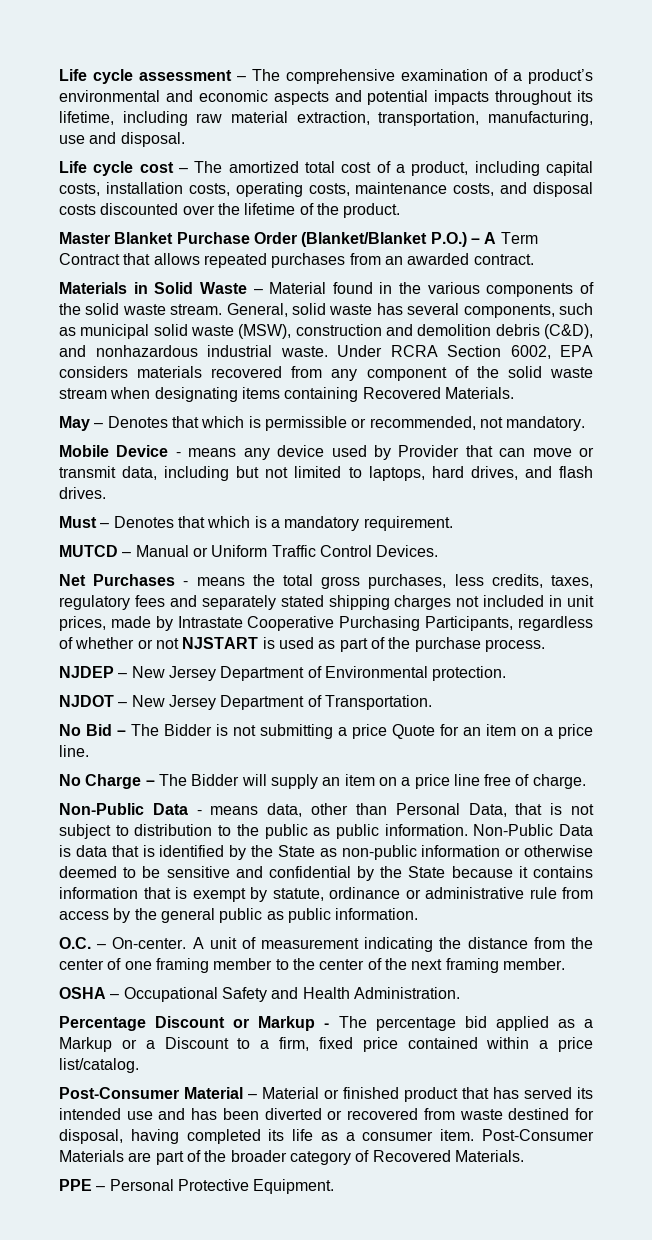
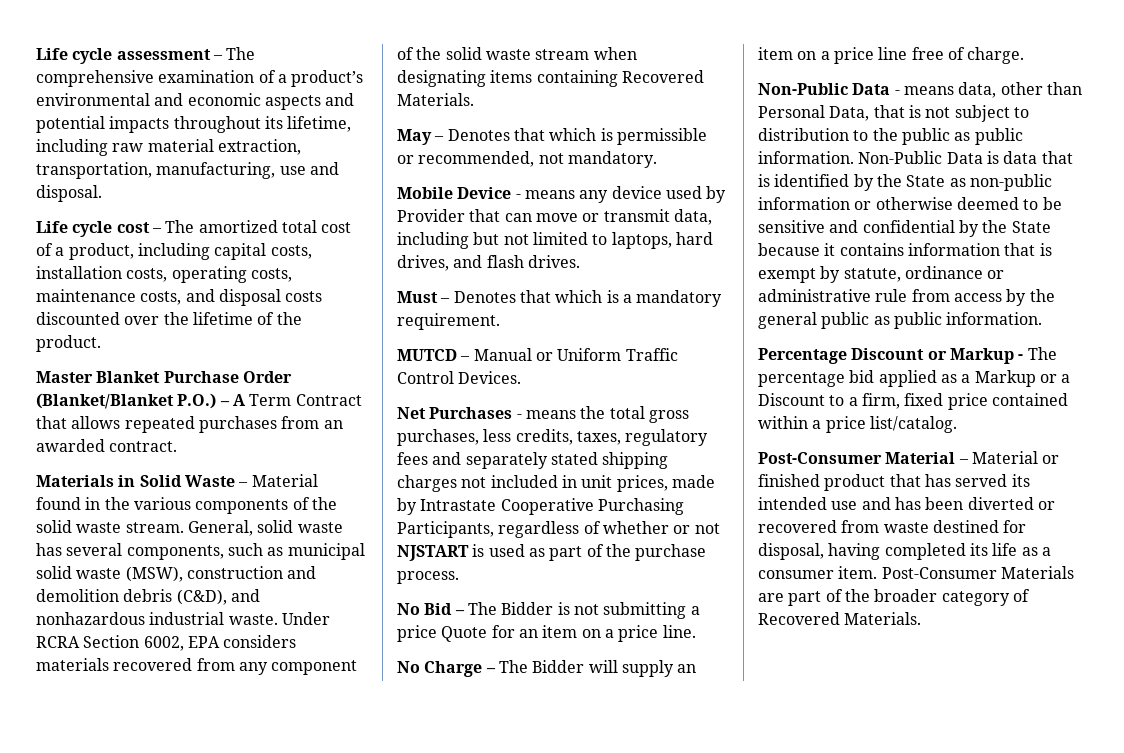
- NJDEP – New Jersey Department of Environmental protection.
- NJDOT – New Jersey Department of Transportation.
- O.C. – On-center. A unit of measurement indicating the distance from the center of one framing member to the center of the next framing member.
- OSHA – Occupational Safety and Health Administration.
- PPE – Personal Protective Equipment.

